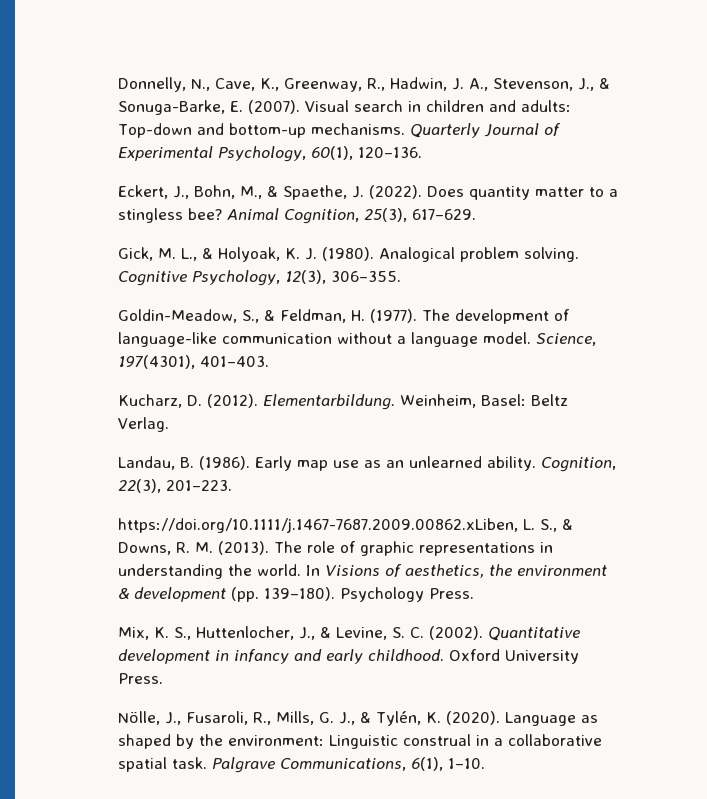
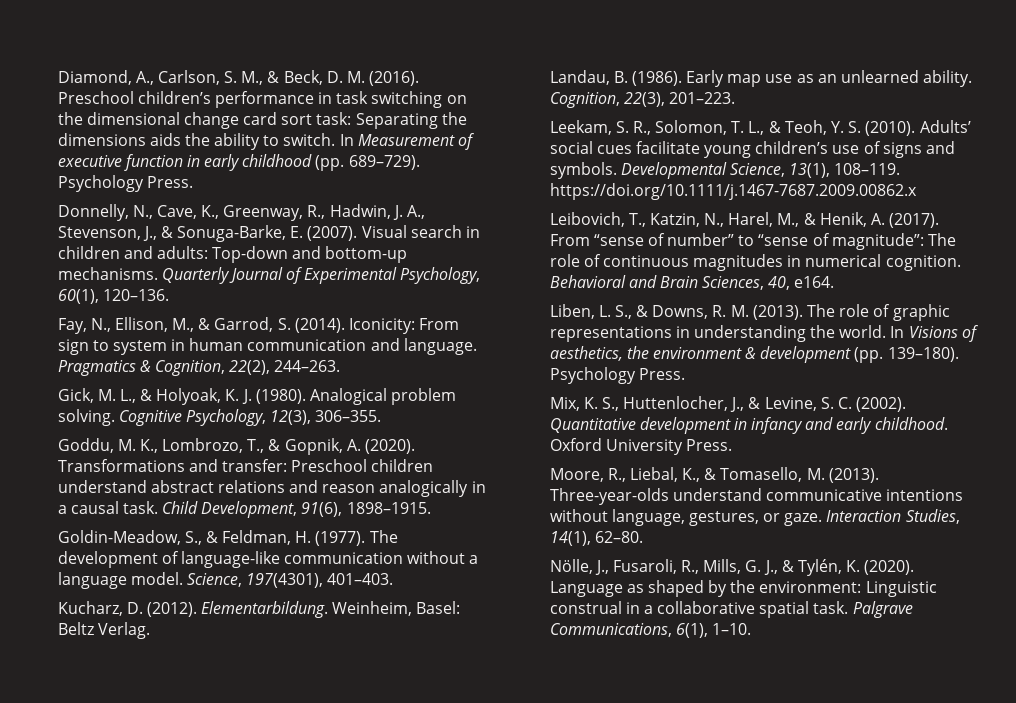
+ Diamond, A., Carlson, S. M., & Beck, D. M. (2016). Preschool children’s performance in task switching on the dimensional change card sort task: Separating the dimensions aids the ability to switch. In Measurement of executive function in early childhood (pp. 689–729). Psychology Press.
- Eckert, J., Bohn, M., & Spaethe, J. (2022). Does quantity matter to a stingless bee? Animal Cognition, 25(3), 617–629.
+ Fay, N., Ellison, M., & Garrod, S. (2014). Iconicity: From sign to system in human communication and language. Pragmatics & Cognition, 22(2), 244–263.
+ Goddu, M. K., Lombrozo, T., & Gopnik, A. (2020). Transformations and transfer: Preschool children understand abstract relations and reason analogically in a causal task. Child Development, 91(6), 1898–1915.
- https://doi.org/10.1111/j.1467-7687.2009.00862.xLiben, L. S., & Downs, R. M. (2013).
+ Leekam, S. R., Solomon, T. L., & Teoh, Y. S. (2010). Adults’ social cues facilitate young children’s use of signs and symbols. Developmental Science, 13(1), 108–119. https://doi.org/10.1111/j.1467-7687.2009.00862.x
+ Leibovich, T., Katzin, N., Harel, M., & Henik, A. (2017). From “sense of number” to “sense of magnitude”: The role of continuous magnitudes in numerical cognition. Behavioral and Brain Sciences, 40, e164.
+ Liben, L. S., & Downs, R. M. (2013).
+ Moore, R., Liebal, K., & Tomasello, M. (2013). Three-year-olds understand communicative intentions without language, gestures, or gaze. Interaction Studies, 14(1), 62–80.

